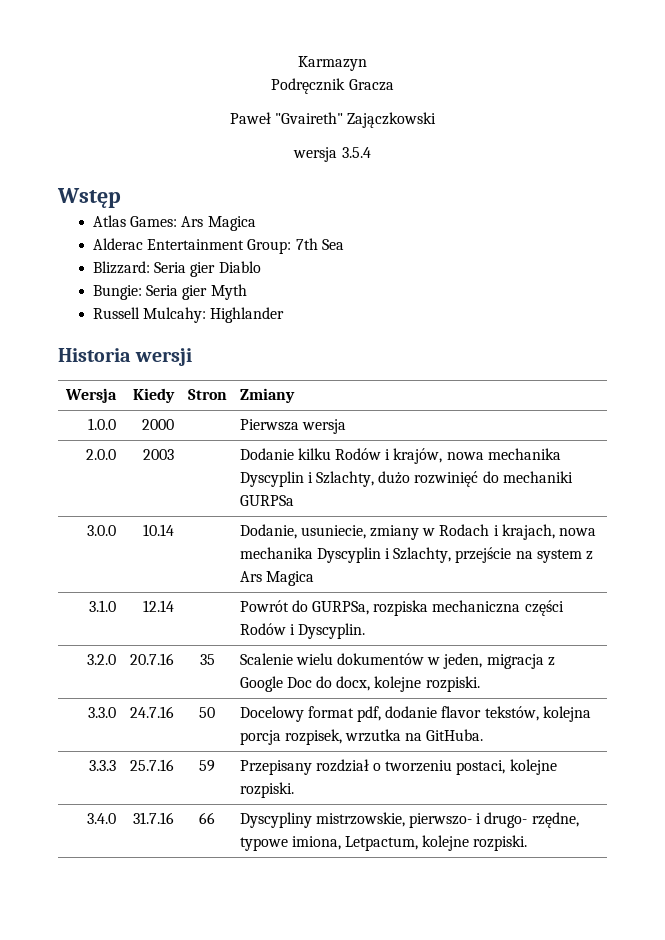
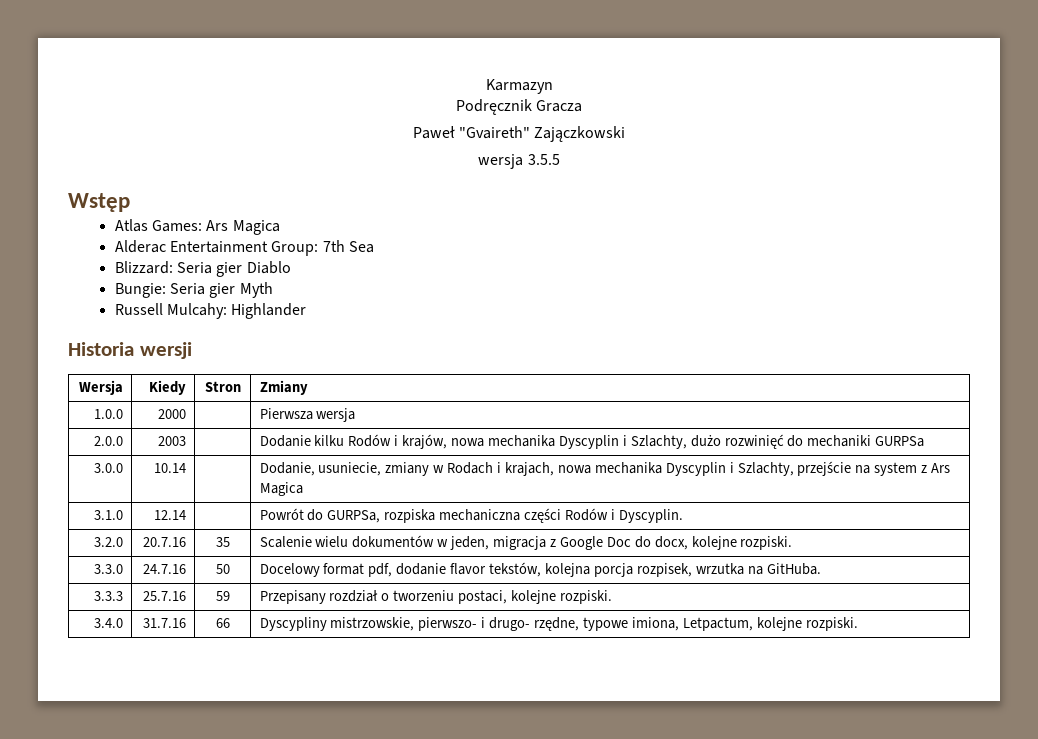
- wersja 3.5.4
+ wersja 3.5.5

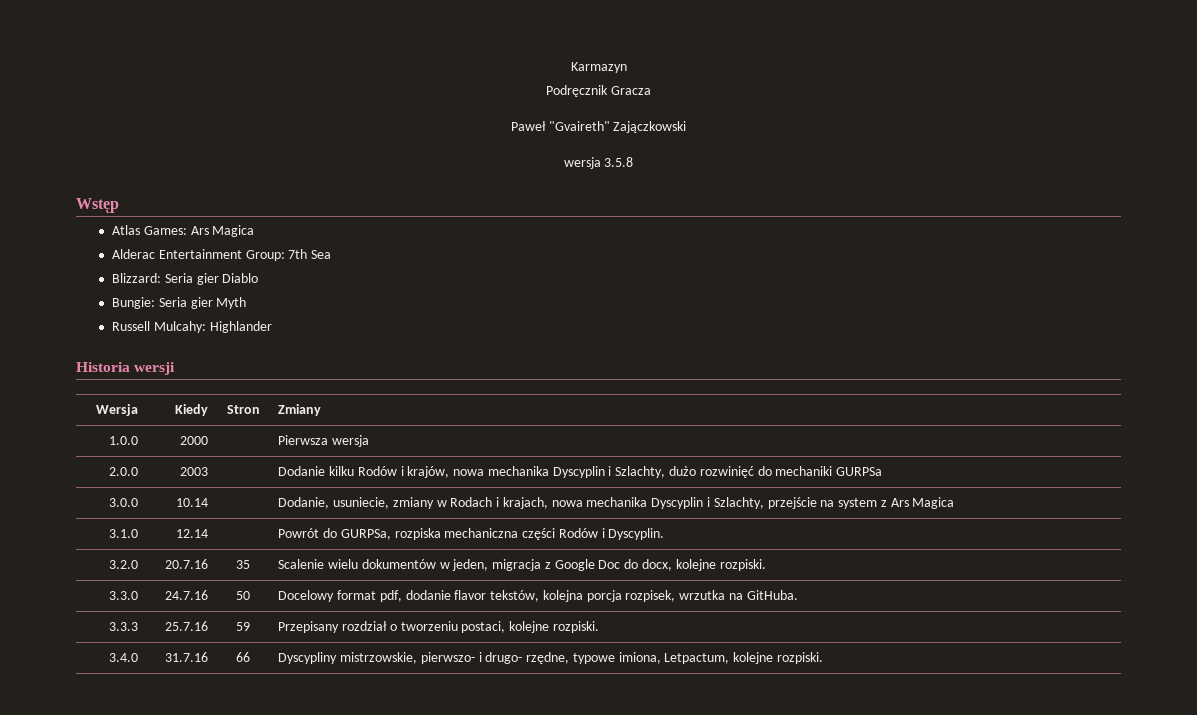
- wersja 3.5.5
+ wersja 3.5.8

